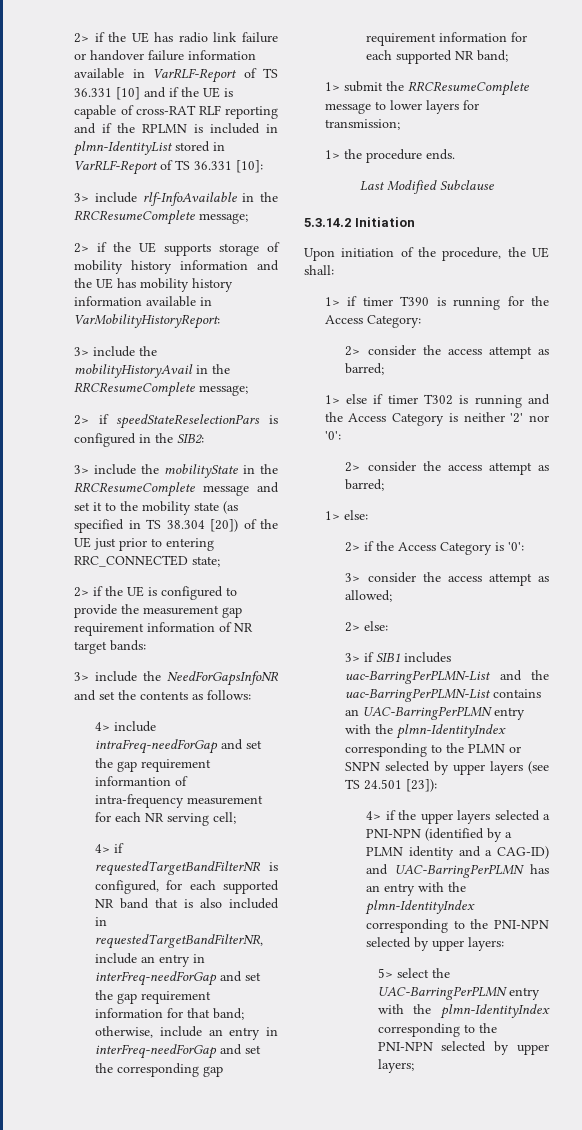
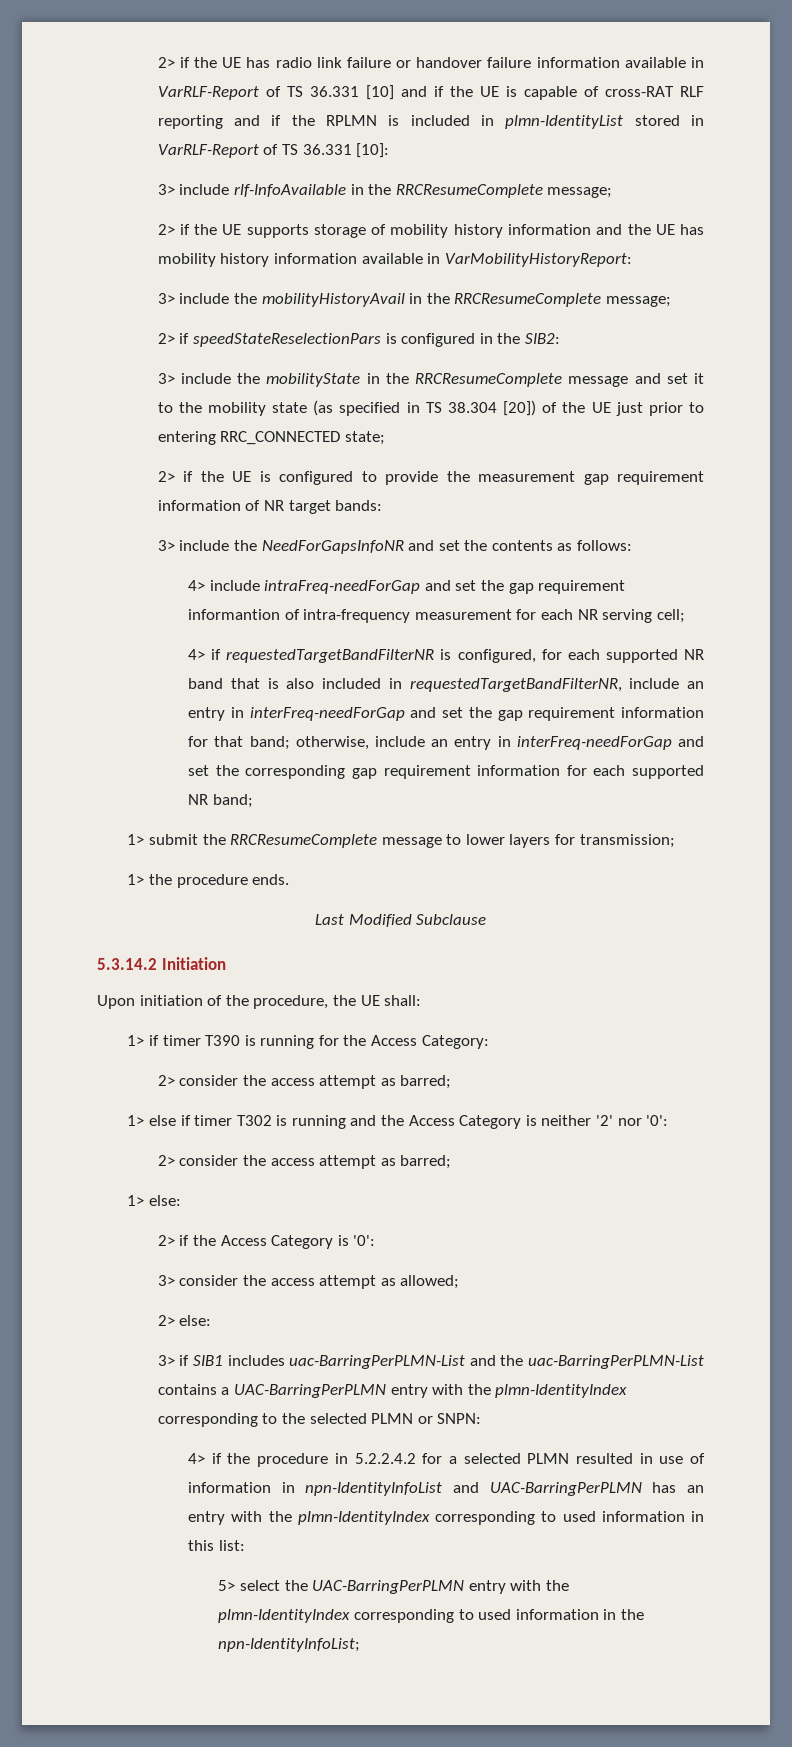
- 3> if SIB1 includes uac-BarringPerPLMN-List and the uac-BarringPerPLMN-List contains an UAC-BarringPerPLMN entry with the plmn-IdentityIndex corresponding to the PLMN or SNPN selected by upper layers (see TS 24.501 [23]):
- 4> if the upper layers selected a PNI-NPN (identified by a PLMN identity and a CAG-ID) and UAC-BarringPerPLMN has an entry with the plmn-IdentityIndex corresponding to the PNI-NPN selected by upper layers:
+ 3> if SIB1 includes uac-BarringPerPLMN-List and the uac-BarringPerPLMN-List contains a UAC-BarringPerPLMN entry with the plmn-IdentityIndex corresponding to the selected PLMN or SNPN:
+ 4> if the procedure in 5.2.2.4.2 for a selected PLMN resulted in use of information in npn-IdentityInfoList and UAC-BarringPerPLMN has an entry with the plmn-IdentityIndex corresponding to used information in this list:
- 5> select the UAC-BarringPerPLMN entry with the plmn-IdentityIndex corresponding to the PNI-NPN selected by upper layers;
+ 5> select the UAC-BarringPerPLMN entry with the plmn-IdentityIndex corresponding to used information in the npn-IdentityInfoList;

